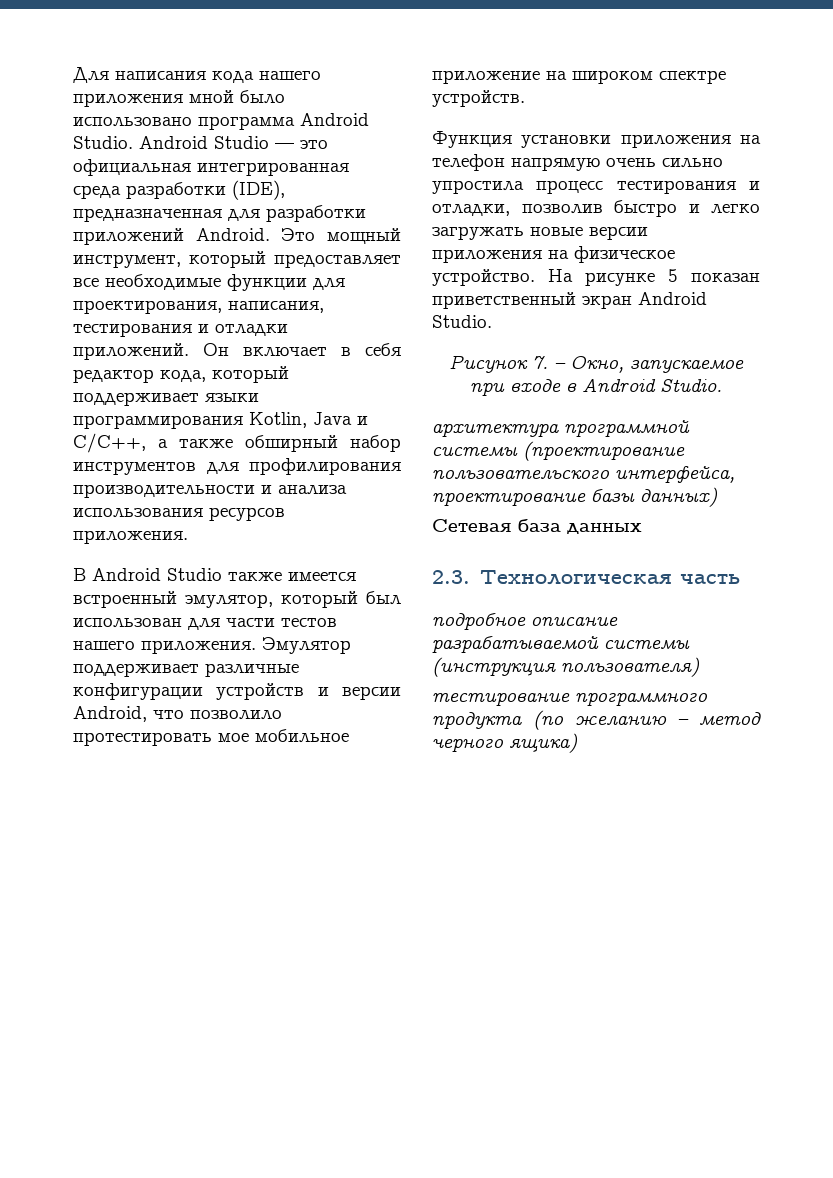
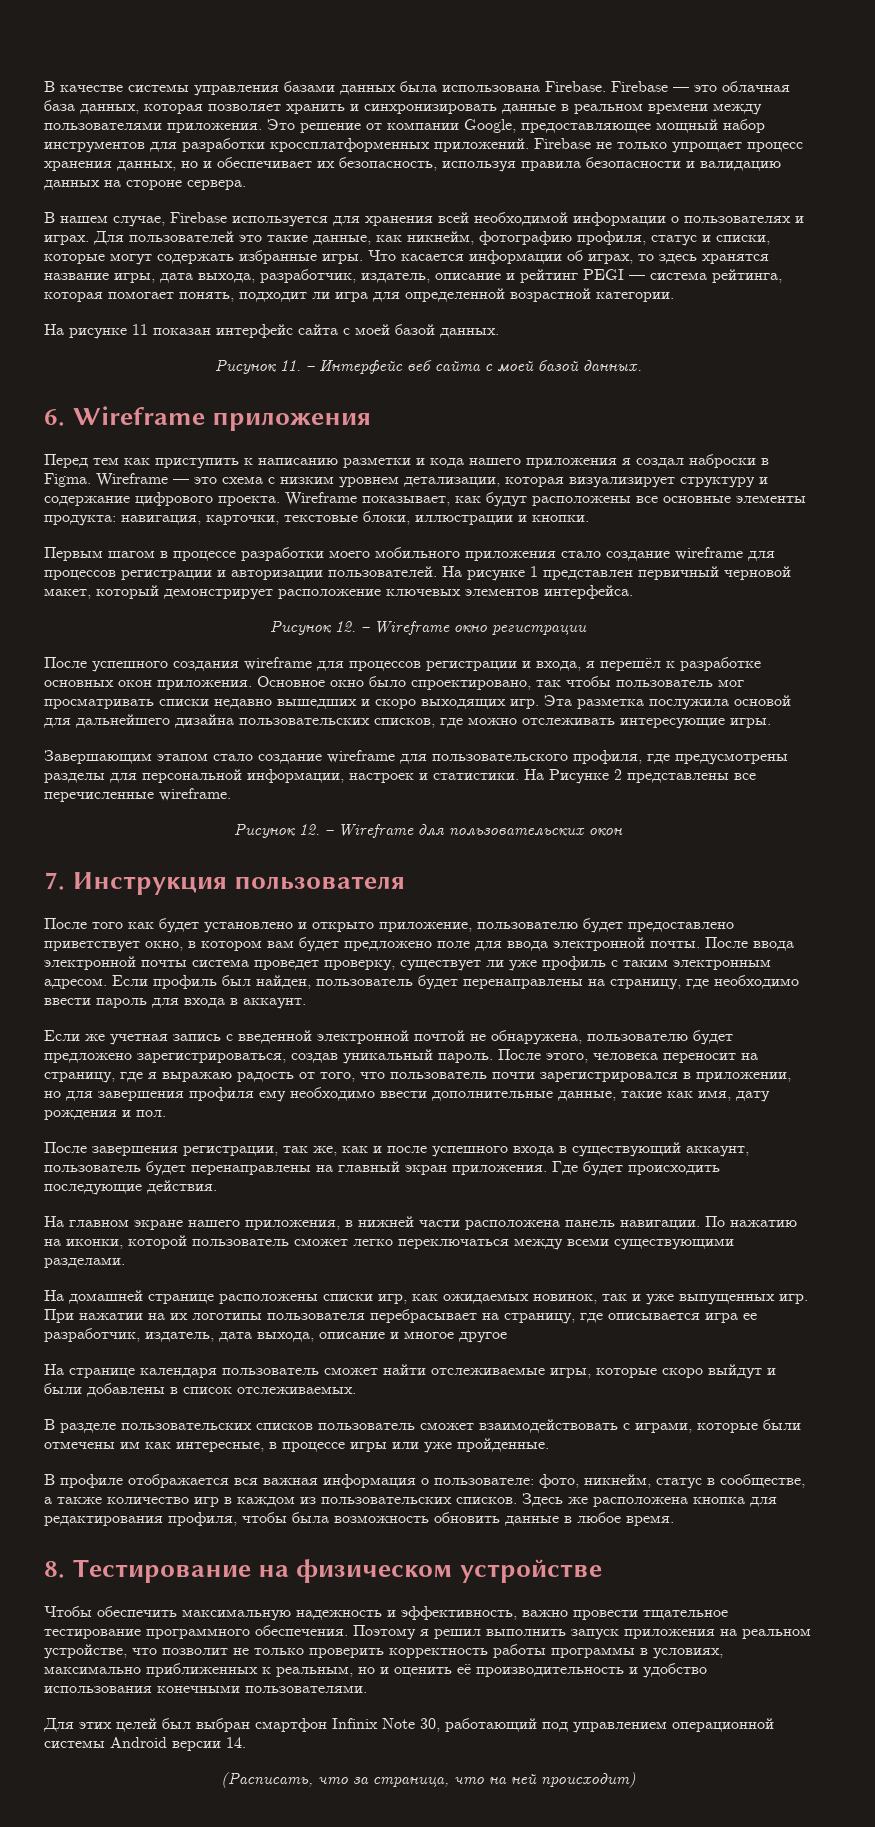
- Для написания кода нашего приложения мной было использовано программа Android Studio. Android Studio — это официальная интегрированная среда разработки (IDE), предназначенная для разработки приложений Android. Это мощный инструмент, который предоставляет все необходимые функции для проектирования, написания, тестирования и отладки приложений. Он включает в себя редактор кода, который поддерживает языки программирования Kotlin, Java и C/C++, а также обширный набор инструментов для профилирования производительности и анализа использования ресурсов приложения.
- В Android Studio также имеется встроенный эмулятор, который был использован для части тестов нашего приложения. Эмулятор поддерживает различные конфигурации устройств и версии Android, что позволило протестировать мое мобильное приложение на широком спектре устройств.
- Функция установки приложения на телефон напрямую очень сильно упростила процесс тестирования и отладки, позволив быстро и легко загружать новые версии приложения на физическое устройство. На рисунке 5 показан приветственный экран Android Studio.
- Рисунок 7. – Окно, запускаемое при входе в Android Studio.
- архитектура программной системы (проектирование пользовательского интерфейса, проектирование базы данных)
- Сетевая база данных
- 2.3. Технологическая часть
- подробное описание разрабатываемой системы (инструкция пользователя)
- тестирование программного продукта (по желанию – метод черного ящика)
+ В качестве системы управления базами данных была использована Firebase. Firebase — это облачная база данных, которая позволяет хранить и синхронизировать данные в реальном времени между пользователями приложения. Это решение от компании Google, предоставляющее мощный набор инструментов для разработки кроссплатформенных приложений. Firebase не только упрощает процесс хранения данных, но и обеспечивает их безопасность, используя правила безопасности и валидацию данных на стороне сервера.
+ В нашем случае, Firebase используется для хранения всей необходимой информации о пользователях и играх. Для пользователей это такие данные, как никнейм, фотографию профиля, статус и списки, которые могут содержать избранные игры. Что касается информации об играх, то здесь хранятся название игры, дата выхода, разработчик, издатель, описание и рейтинг PEGI — система рейтинга, которая помогает понять, подходит ли игра для определенной возрастной категории.
+ На рисунке 11 показан интерфейс сайта с моей базой данных.
+ Рисунок 11. – Интерфейс веб сайта с моей базой данных.
+ 6. Wireframe приложения
+ Перед тем как приступить к написанию разметки и кода нашего приложения я создал наброски в Figma. Wireframe — это схема с низким уровнем детализации, которая визуализирует структуру и содержание цифрового проекта. Wireframe показывает, как будут расположены все основные элементы продукта: навигация, карточки, текстовые блоки, иллюстрации и кнопки.
+ Первым шагом в процессе разработки моего мобильного приложения стало создание wireframe для процессов регистрации и авторизации пользователей. На рисунке 1 представлен первичный черновой макет, который демонстрирует расположение ключевых элементов интерфейса.
+ Рисунок 12. – Wireframe окно регистрации
+ После успешного создания wireframe для процессов регистрации и входа, я перешёл к разработке основных окон приложения. Основное окно было спроектировано, так чтобы пользователь мог просматривать списки недавно вышедших и скоро выходящих игр. Эта разметка послужила основой для дальнейшего дизайна пользовательских списков, где можно отслеживать интересующие игры.
+ Завершающим этапом стало создание wireframe для пользовательского профиля, где предусмотрены разделы для персональной информации, настроек и статистики. На Рисунке 2 представлены все перечисленные wireframe.
+ Рисунок 12. – Wireframe для пользовательских окон
+ 7. Инструкция пользователя
+ После того как будет установлено и открыто приложение, пользователю будет предоставлено приветствует окно, в котором вам будет предложено поле для ввода электронной почты. После ввода электронной почты система проведет проверку, существует ли уже профиль с таким электронным адресом. Если профиль был найден, пользователь будет перенаправлены на страницу, где необходимо ввести пароль для входа в аккаунт.
+ Если же учетная запись с введенной электронной почтой не обнаружена, пользователю будет предложено зарегистрироваться, создав уникальный пароль. После этого, человека переносит на страницу, где я выражаю радость от того, что пользователь почти зарегистрировался в приложении, но для завершения профиля ему необходимо ввести дополнительные данные, такие как имя, дату рождения и пол.
+ После завершения регистрации, так же, как и после успешного входа в существующий аккаунт, пользователь будет перенаправлены на главный экран приложения. Где будет происходить последующие действия.
+ На главном экране нашего приложения, в нижней части расположена панель навигации. По нажатию на иконки, которой пользователь сможет легко переключаться между всеми существующими разделами.
+ На домашней странице расположены списки игр, как ожидаемых новинок, так и уже выпущенных игр. При нажатии на их логотипы пользователя перебрасывает на страницу, где описывается игра ее разработчик, издатель, дата выхода, описание и многое другое
+ На странице календаря пользователь сможет найти отслеживаемые игры, которые скоро выйдут и были добавлены в список отслеживаемых.
+ В разделе пользовательских списков пользователь сможет взаимодействовать с играми, которые были отмечены им как интересные, в процессе игры или уже пройденные.
+ В профиле отображается вся важная информация о пользователе: фото, никнейм, статус в сообществе, а также количество игр в каждом из пользовательских списков. Здесь же расположена кнопка для редактирования профиля, чтобы была возможность обновить данные в любое время.
+ 8. Тестирование на физическом устройстве
+ Чтобы обеспечить максимальную надежность и эффективность, важно провести тщательное тестирование программного обеспечения. Поэтому я решил выполнить запуск приложения на реальном устройстве, что позволит не только проверить корректность работы программы в условиях, максимально приближенных к реальным, но и оценить её производительность и удобство использования конечными пользователями.
+ Для этих целей был выбран смартфон Infinix Note 30, работающий под управлением операционной системы Android версии 14.
+ (Расписать, что за страница, что на ней происходит)

